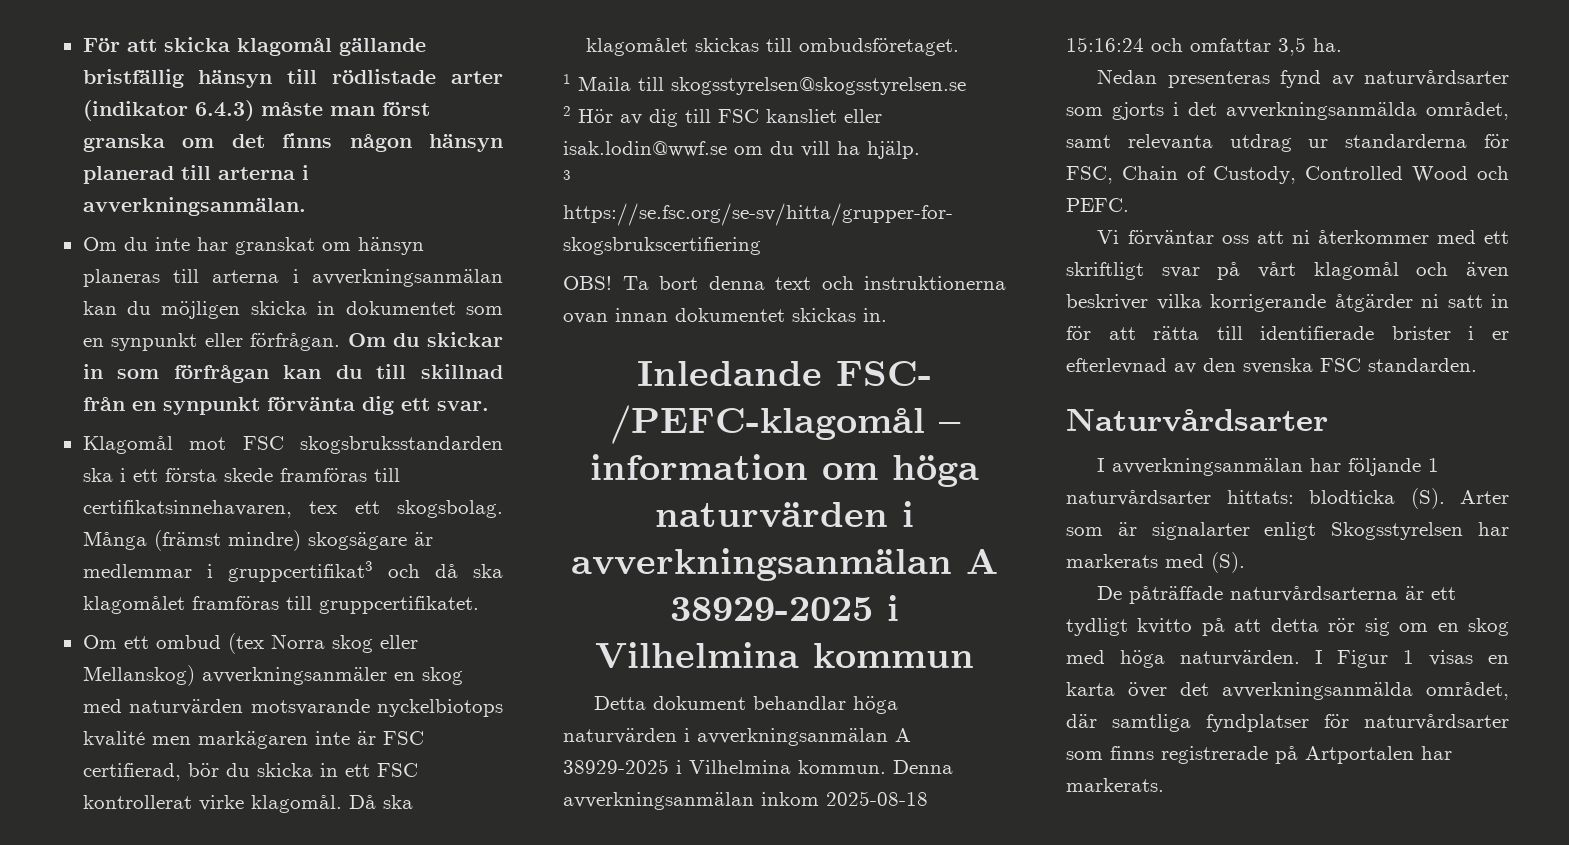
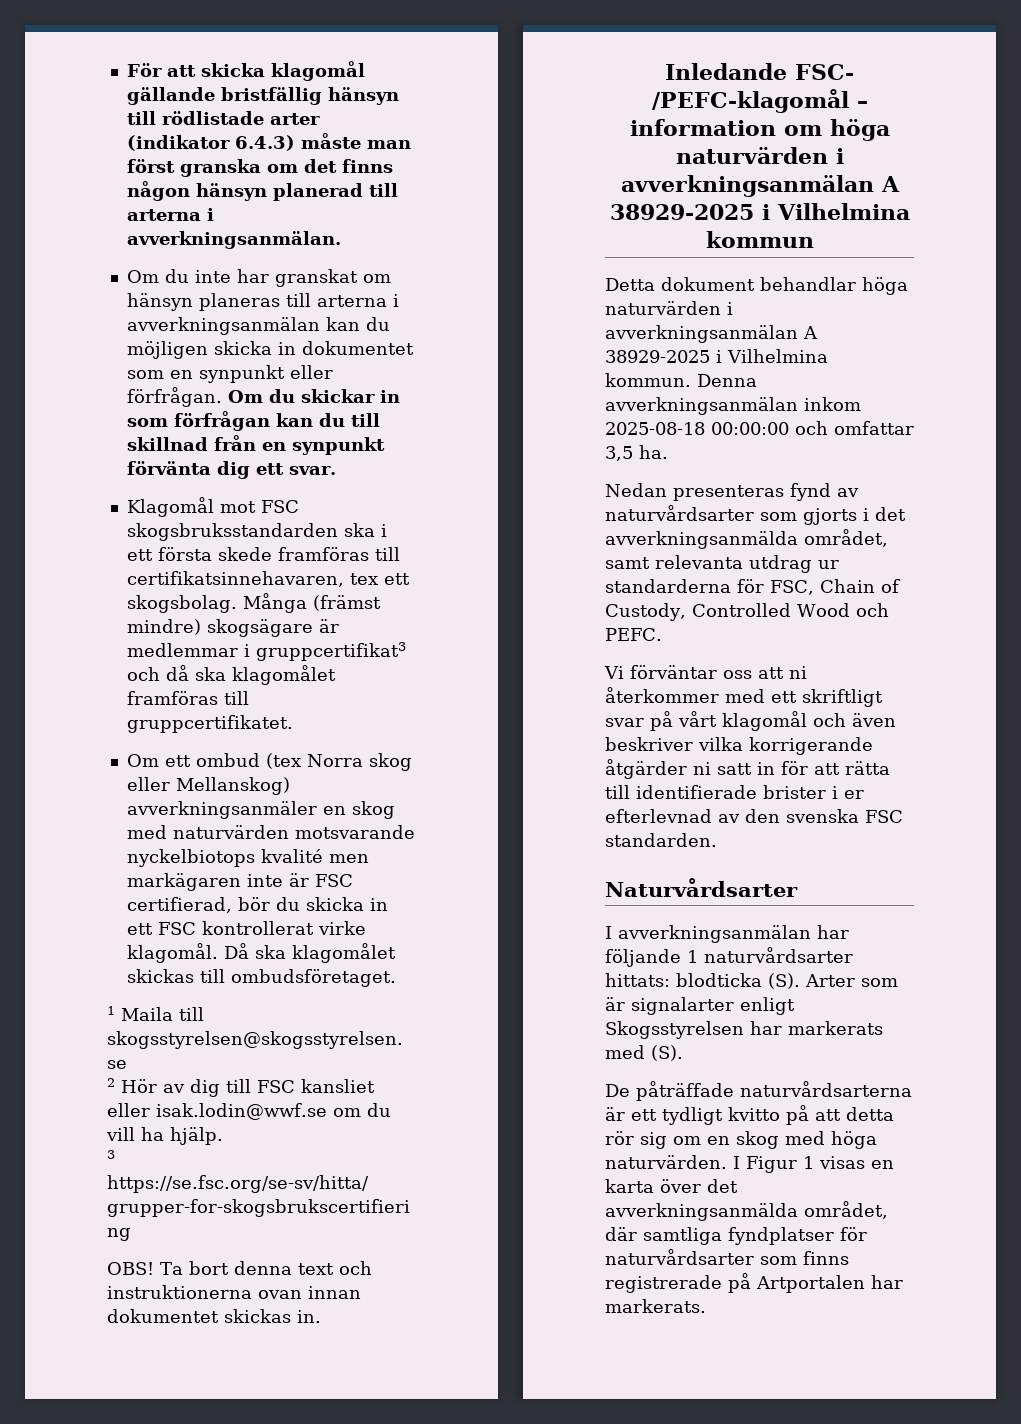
- Denna avverkningsanmälan inkom 2025-08-18 15:16:24 och omfattar 3,5 ha.
+ Denna avverkningsanmälan inkom 2025-08-18 00:00:00 och omfattar 3,5 ha.

